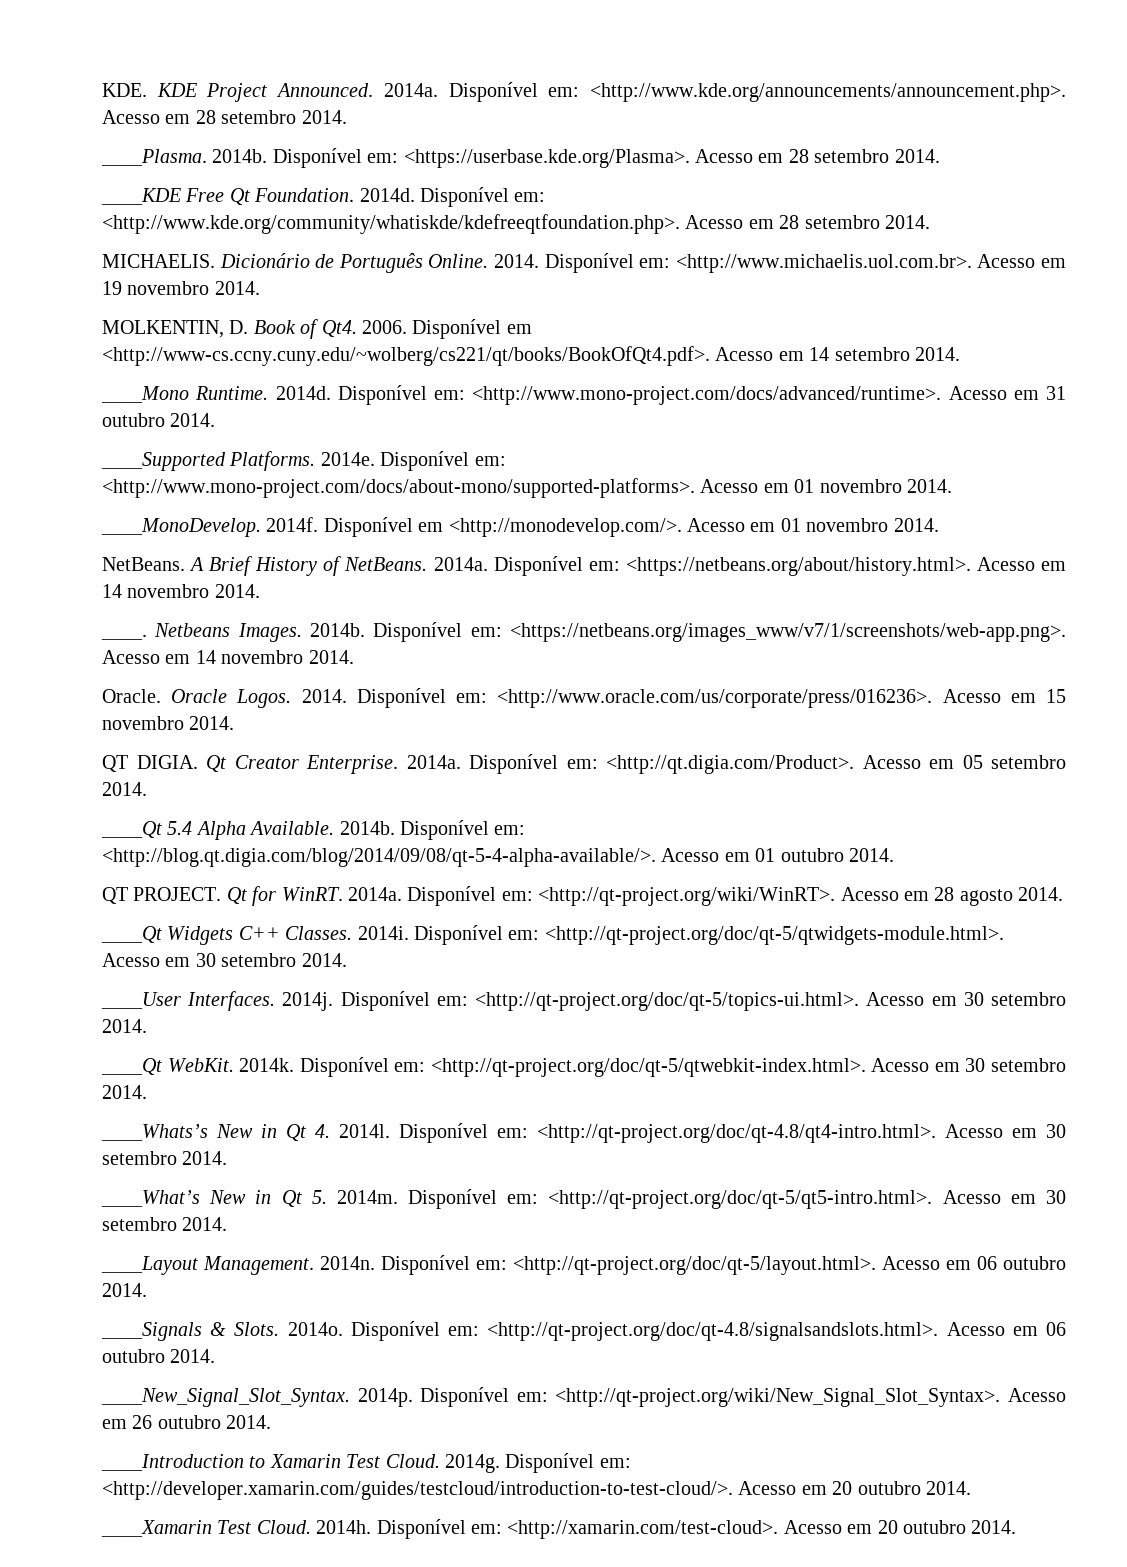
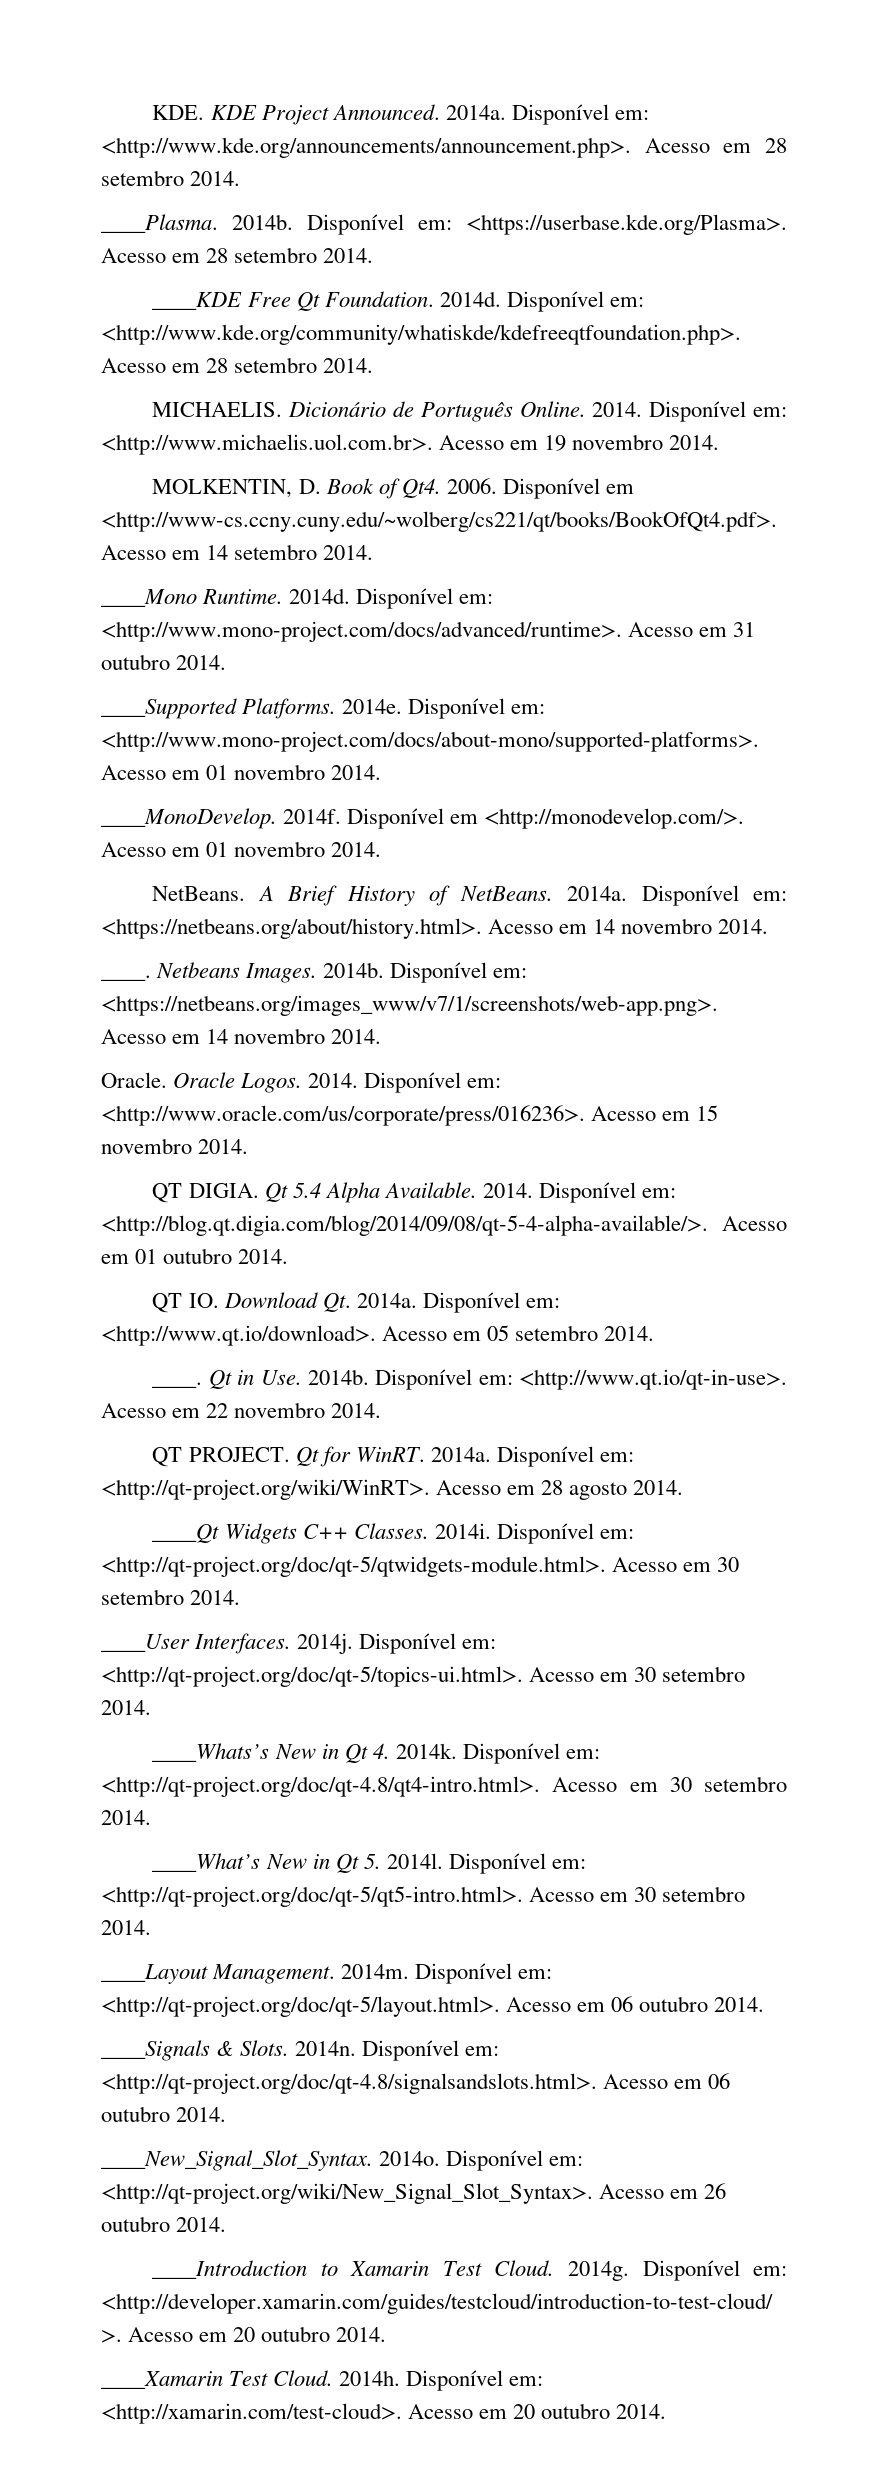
- Qt Creator Enterprise. 2014a. Disponível em: <http://qt.digia.com/Product>. Acesso em 05 setembro 2014.
- ____Qt 5.4 Alpha Available. 2014b.
+ Qt 5.4 Alpha Available. 2014.
+ QT IO. Download Qt. 2014a. Disponível em: <http://www.qt.io/download>. Acesso em 05 setembro 2014.
+ ____. Qt in Use. 2014b. Disponível em: <http://www.qt.io/qt-in-use>. Acesso em 22 novembro 2014.
- ____Qt WebKit. 2014k. Disponível em: <http://qt-project.org/doc/qt-5/qtwebkit-index.html>. Acesso em 30 setembro 2014.
- ____Whats’s New in Qt 4. 2014l.
+ ____Whats’s New in Qt 4. 2014k.
- ____What’s New in Qt 5. 2014m.
+ ____What’s New in Qt 5. 2014l.
- 2014n.
+ 2014m.
- 2014o.
+ 2014n.
- 2014p.
+ 2014o.

